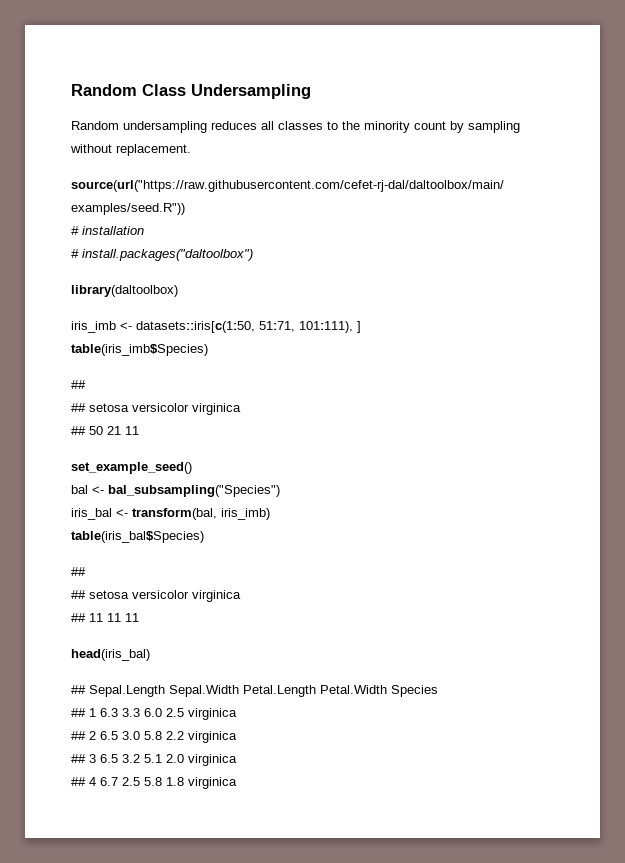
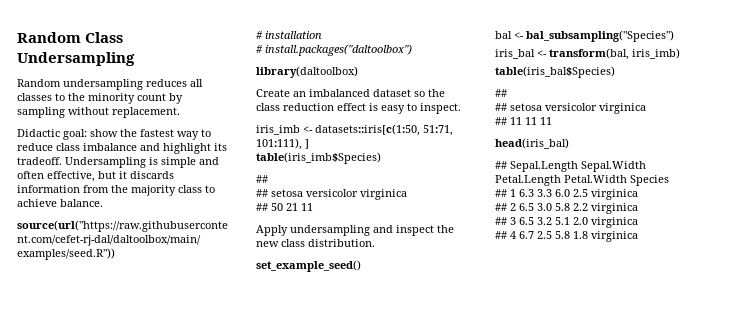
+ Didactic goal: show the fastest way to reduce class imbalance and highlight its tradeoff. Undersampling is simple and often effective, but it discards information from the majority class to achieve balance.
+ Create an imbalanced dataset so the class reduction effect is easy to inspect.
+ Apply undersampling and inspect the new class distribution.

